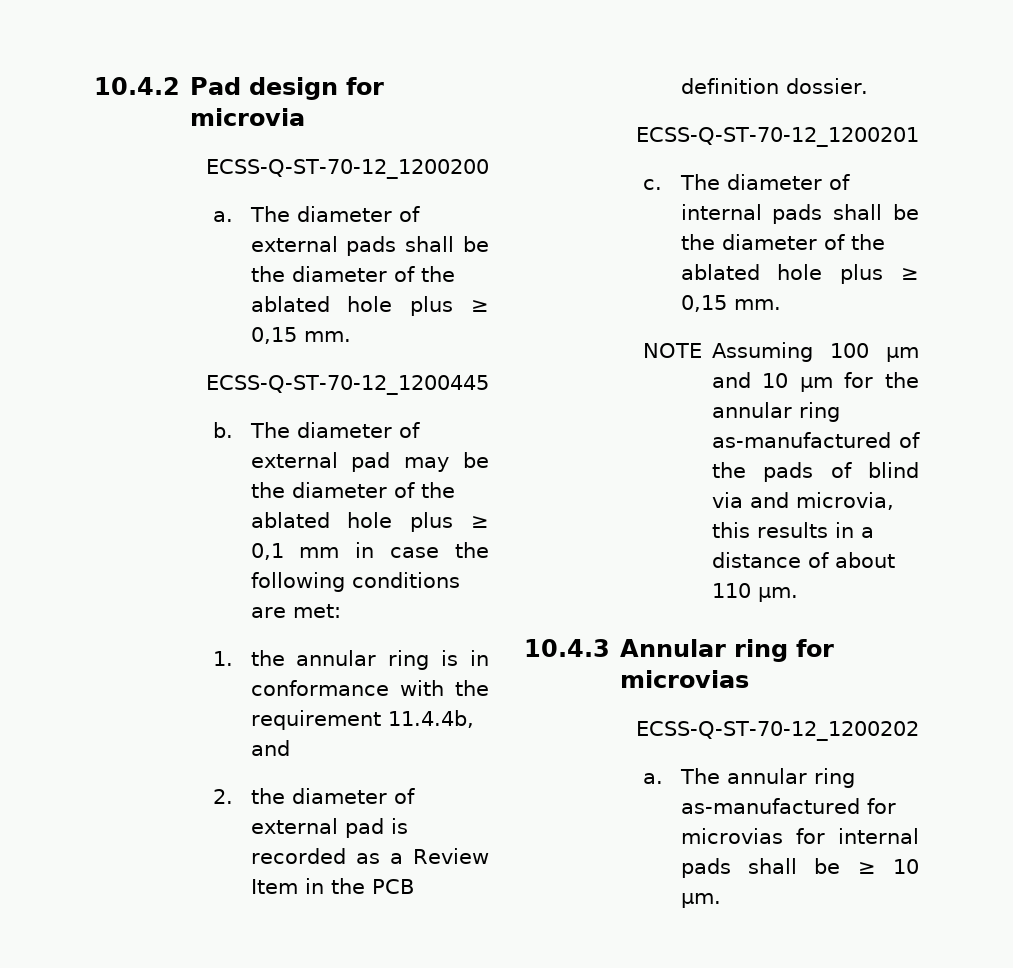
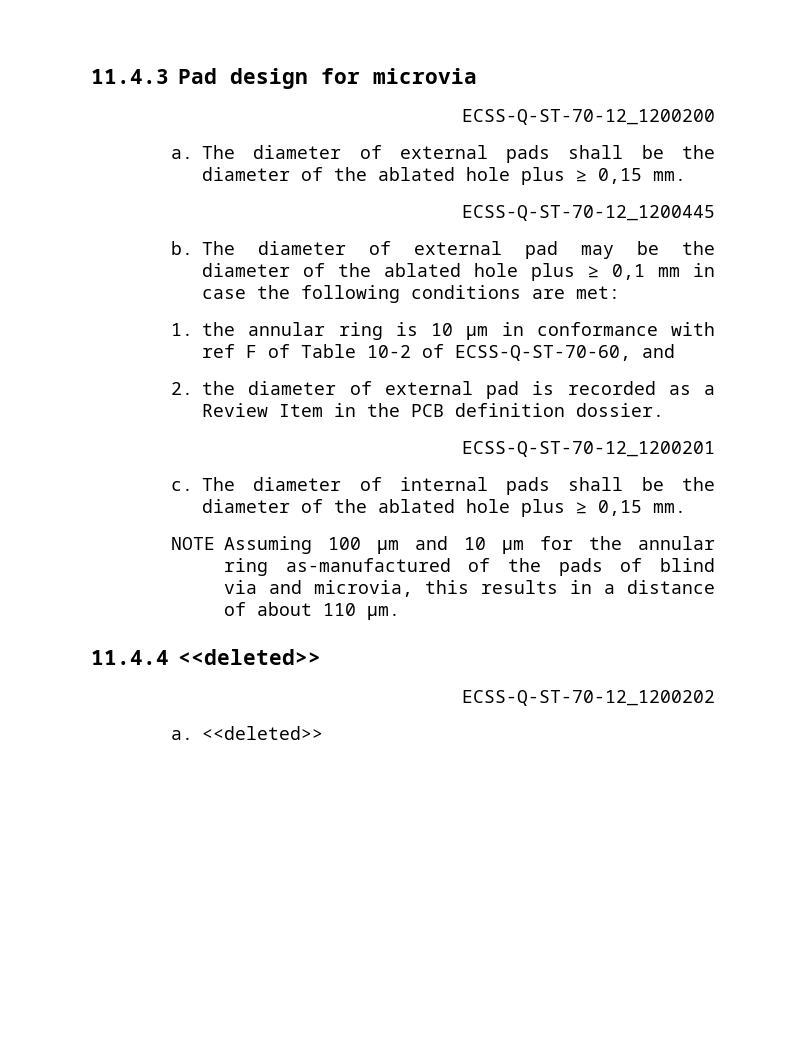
- 10.4.2 Pad design for microvia
+ 11.4.3 Pad design for microvia
- 1. the annular ring is in conformance with the requirement 11.4.4b, and
+ 1. the annular ring is 10 µm in conformance with ref F of Table 10-2 of ECSS-Q-ST-70-60, and
- 10.4.3 Annular ring for microvias
+ 11.4.4 <<deleted>>
  ECSS-Q-ST-70-12_1200202
- a. The annular ring as-manufactured for microvias for internal pads shall be ≥ 10 µm.
+ a. <<deleted>>

